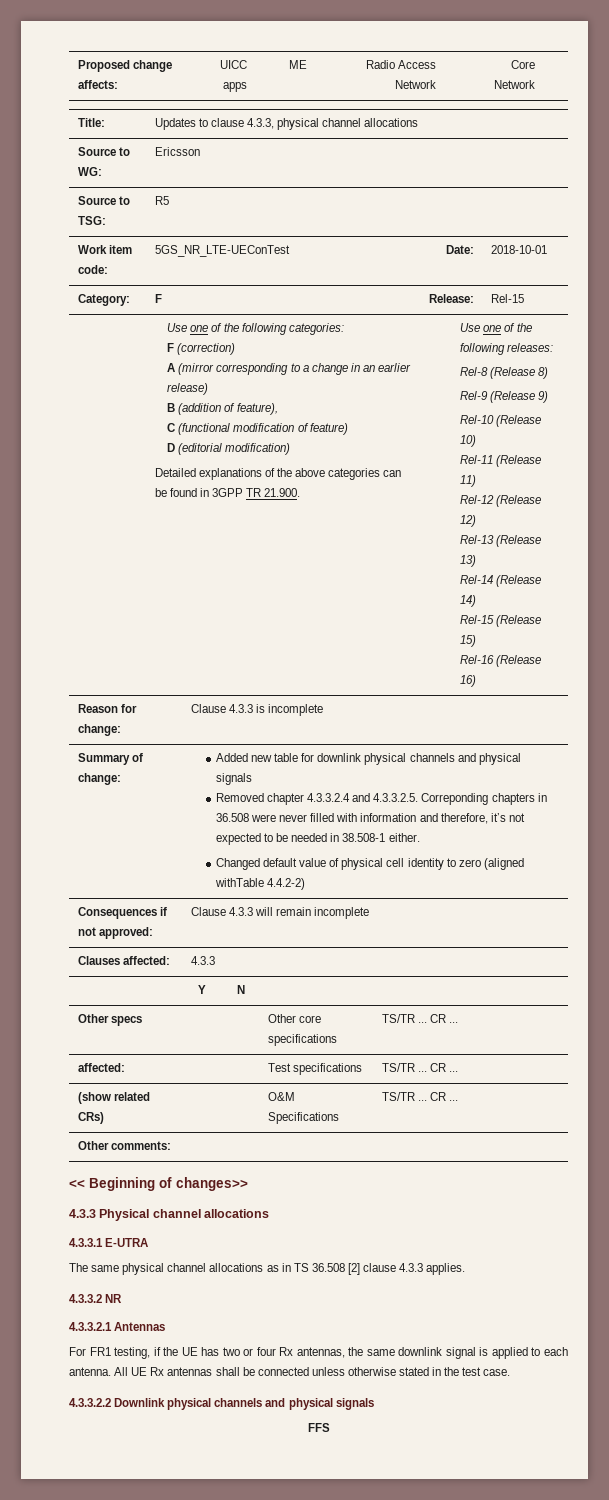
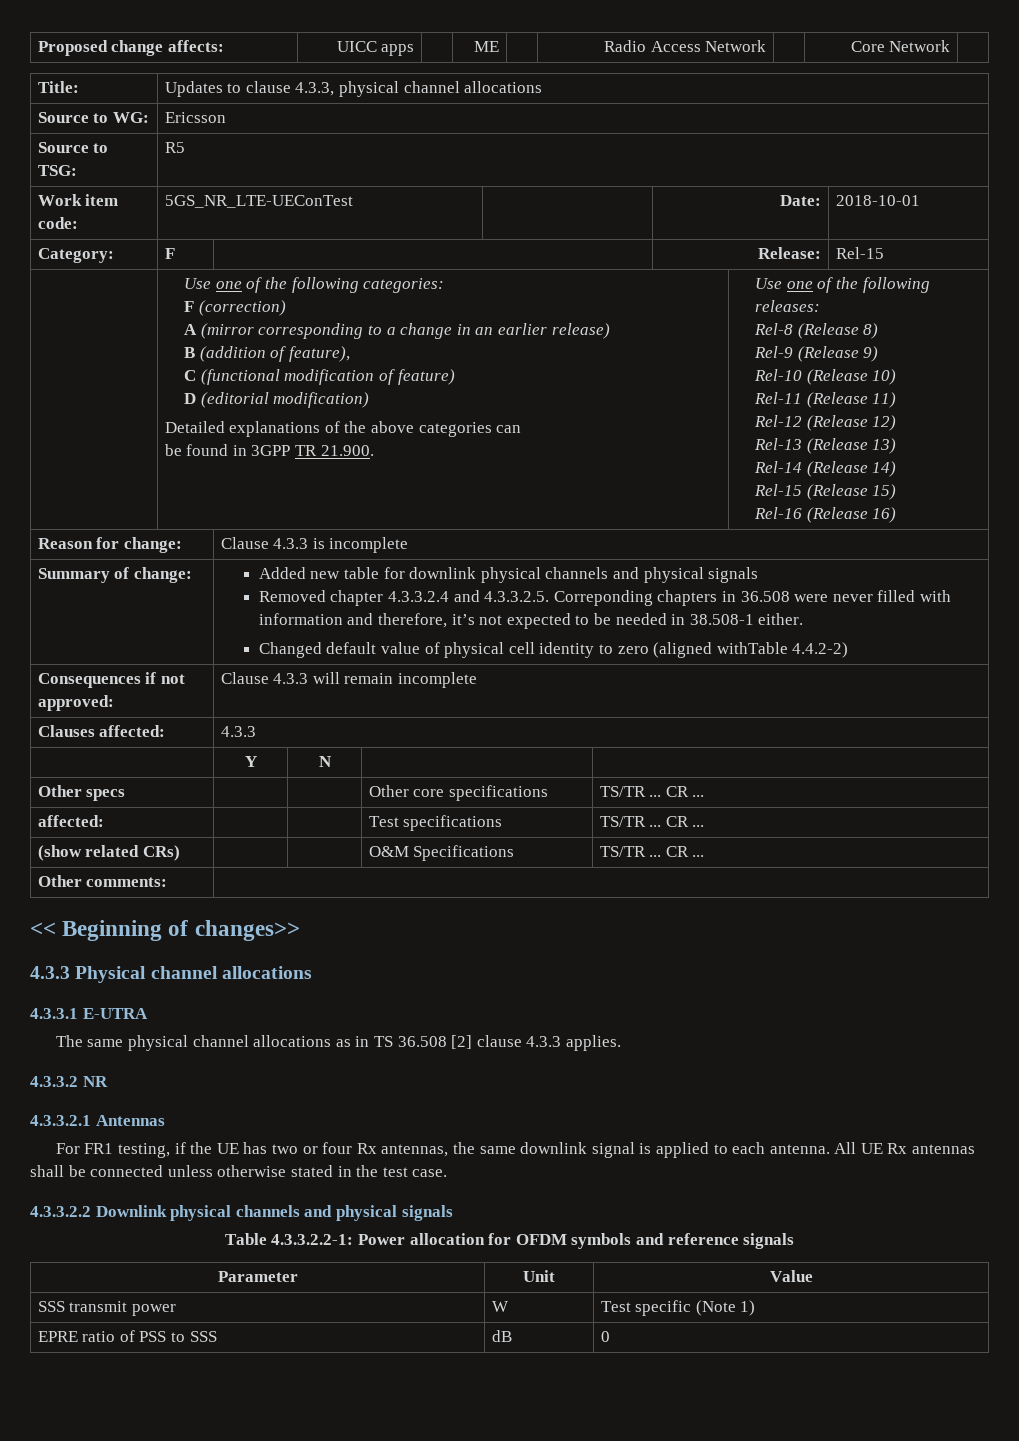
- FFS
+ Table 4.3.3.2.2-1: Power allocation for OFDM symbols and reference signals
+ Parameter | Unit | Value
+ SSS transmit power | W | Test specific (Note 1)
+ EPRE ratio of PSS to SSS | dB | 0

